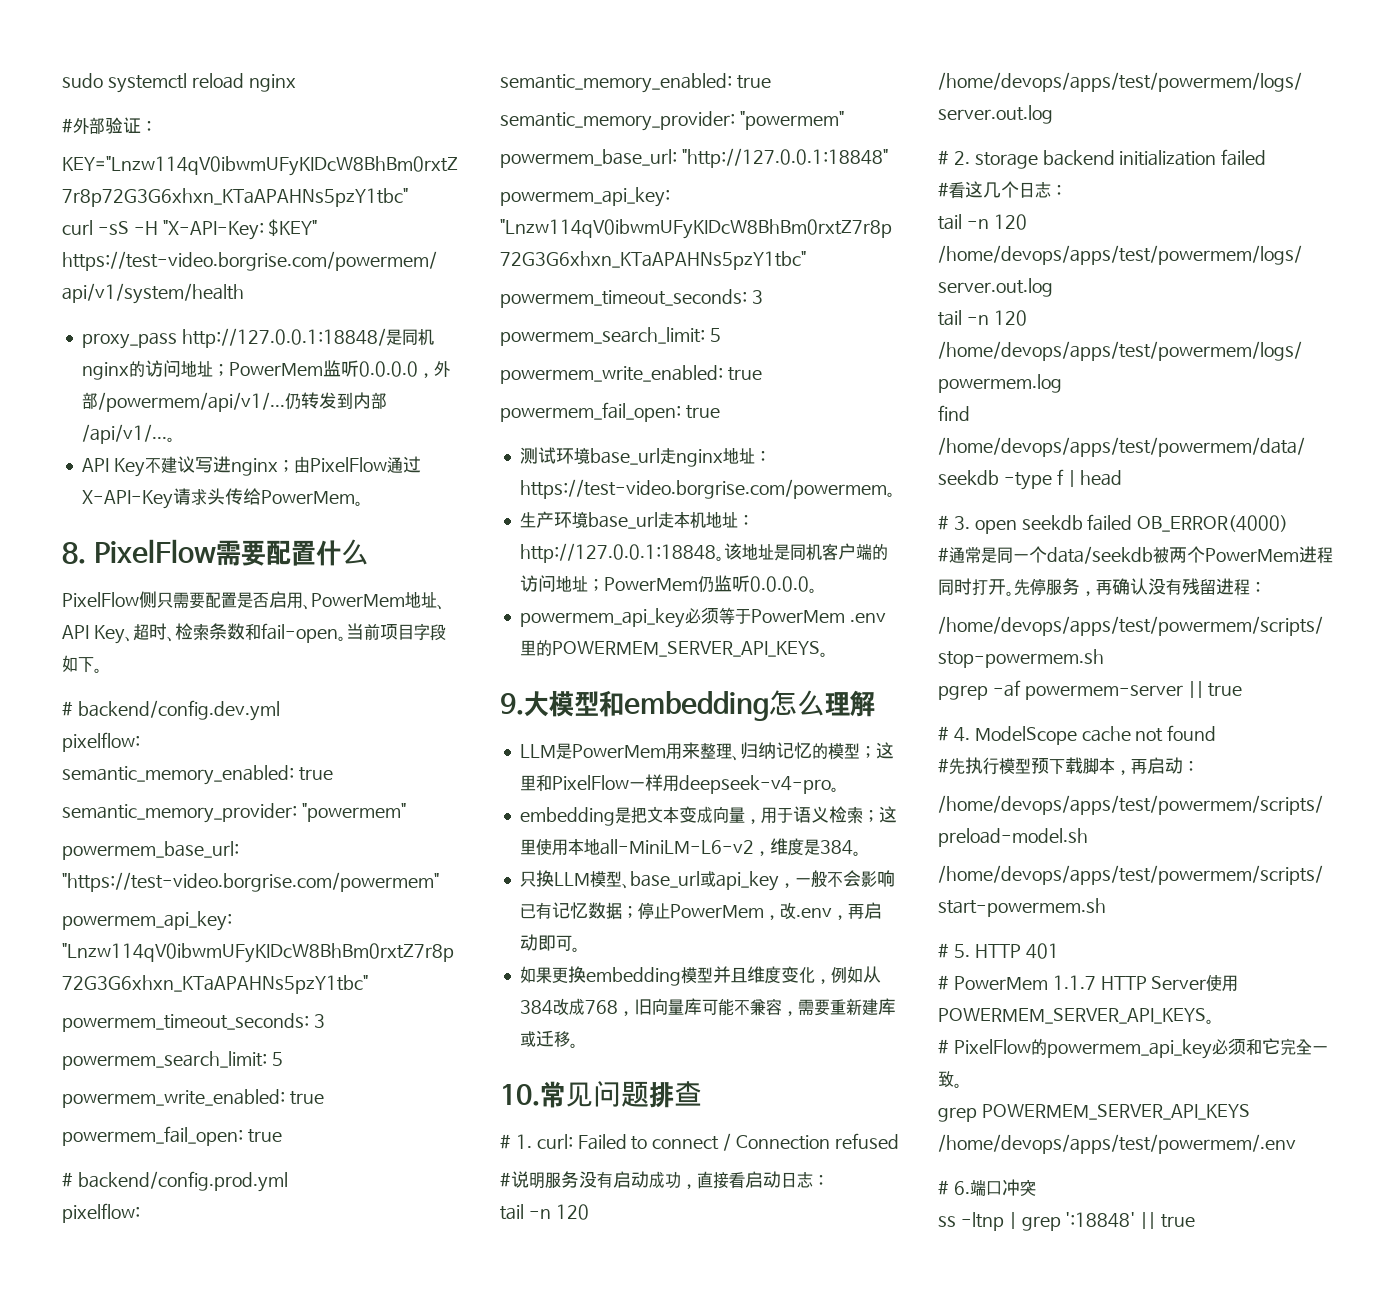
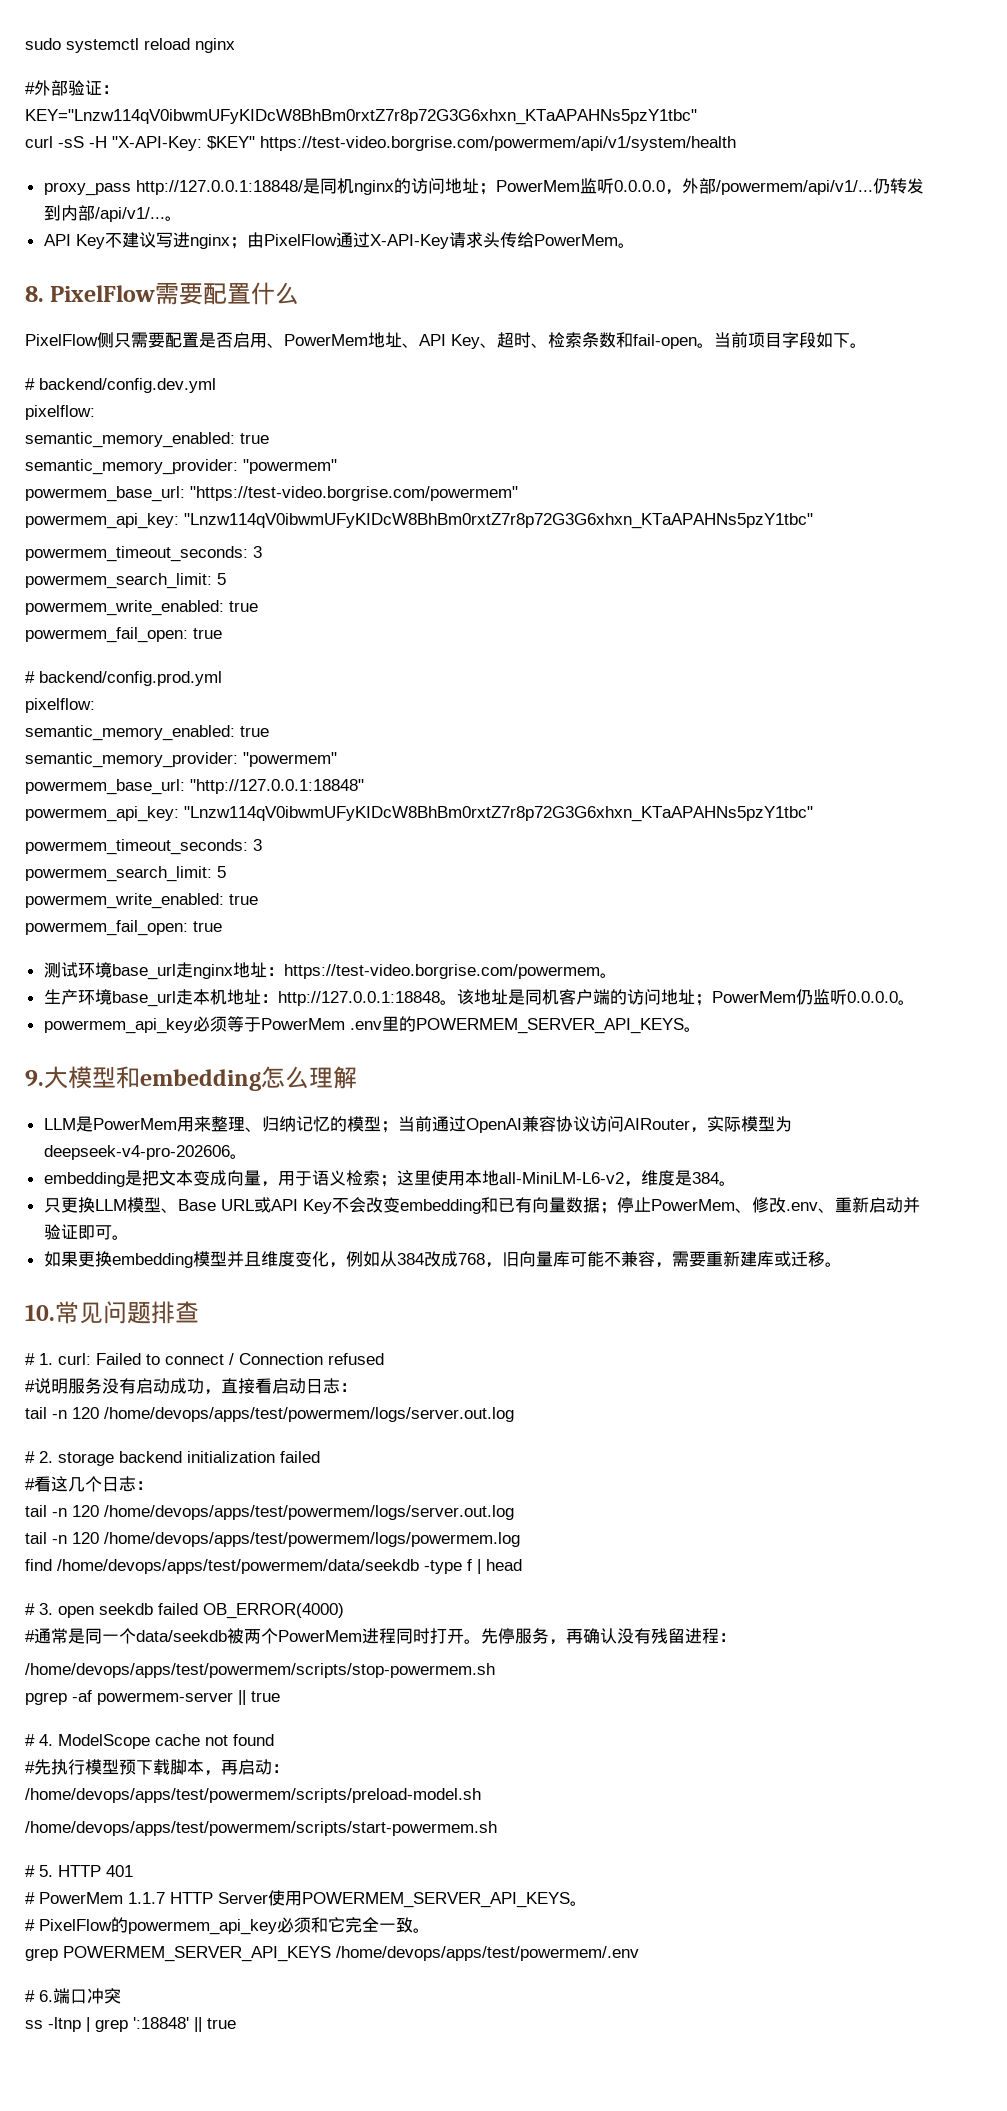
- LLM是PowerMem用来整理、归纳记忆的模型；这里和PixelFlow一样用deepseek-v4-pro。
+ LLM是PowerMem用来整理、归纳记忆的模型；当前通过OpenAI兼容协议访问AIRouter，实际模型为deepseek-v4-pro-202606。
- 只换LLM模型、base_url或api_key，一般不会影响已有记忆数据；停止PowerMem，改.env，再启动即可。
+ 只更换LLM模型、Base URL或API Key不会改变embedding和已有向量数据；停止PowerMem、修改.env、重新启动并验证即可。

